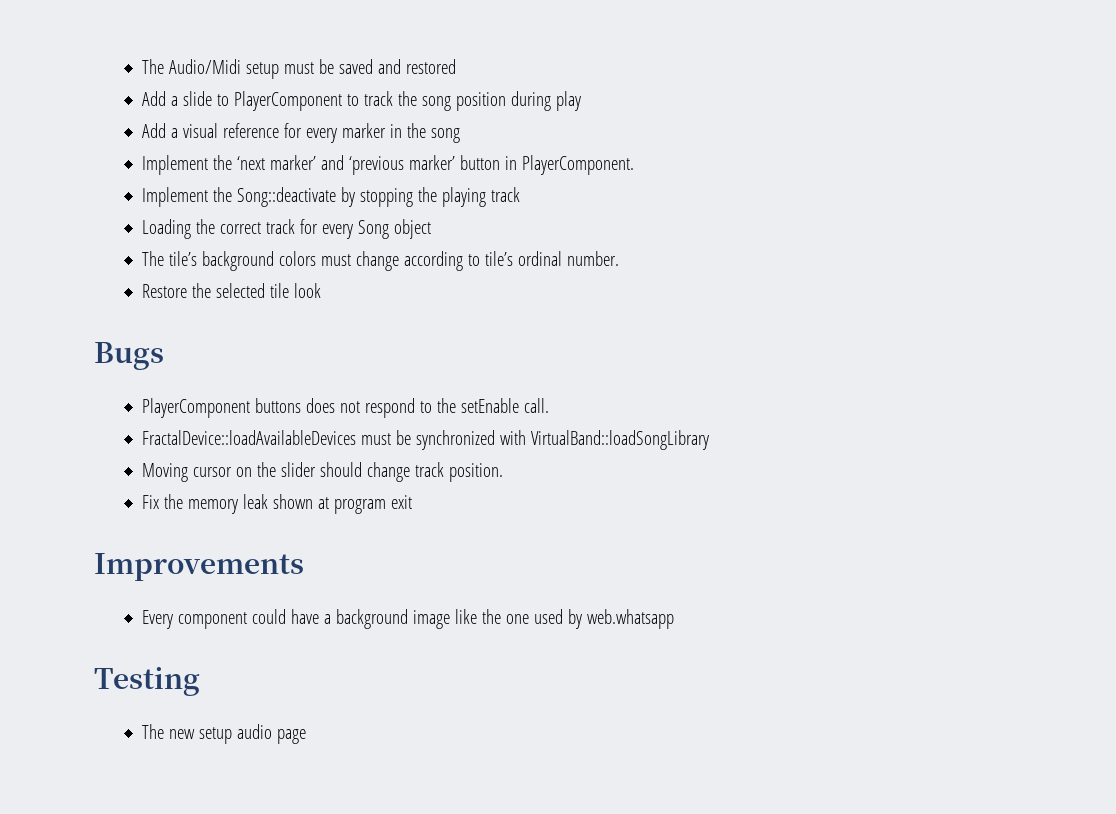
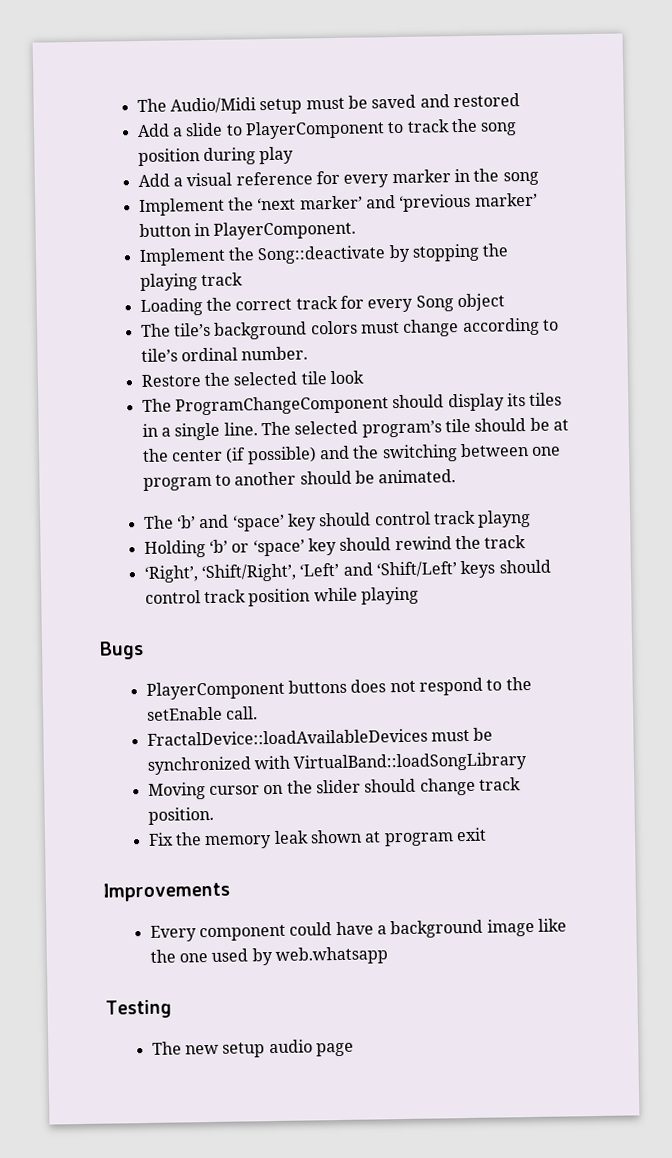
+ The ProgramChangeComponent should display its tiles in a single line. The selected program’s tile should be at the center (if possible) and the switching between one program to another should be animated.
+ The ‘b’ and ‘space’ key should control track playng
+ Holding ‘b’ or ‘space’ key should rewind the track
+ ‘Right’, ‘Shift/Right’, ‘Left’ and ‘Shift/Left’ keys should control track position while playing

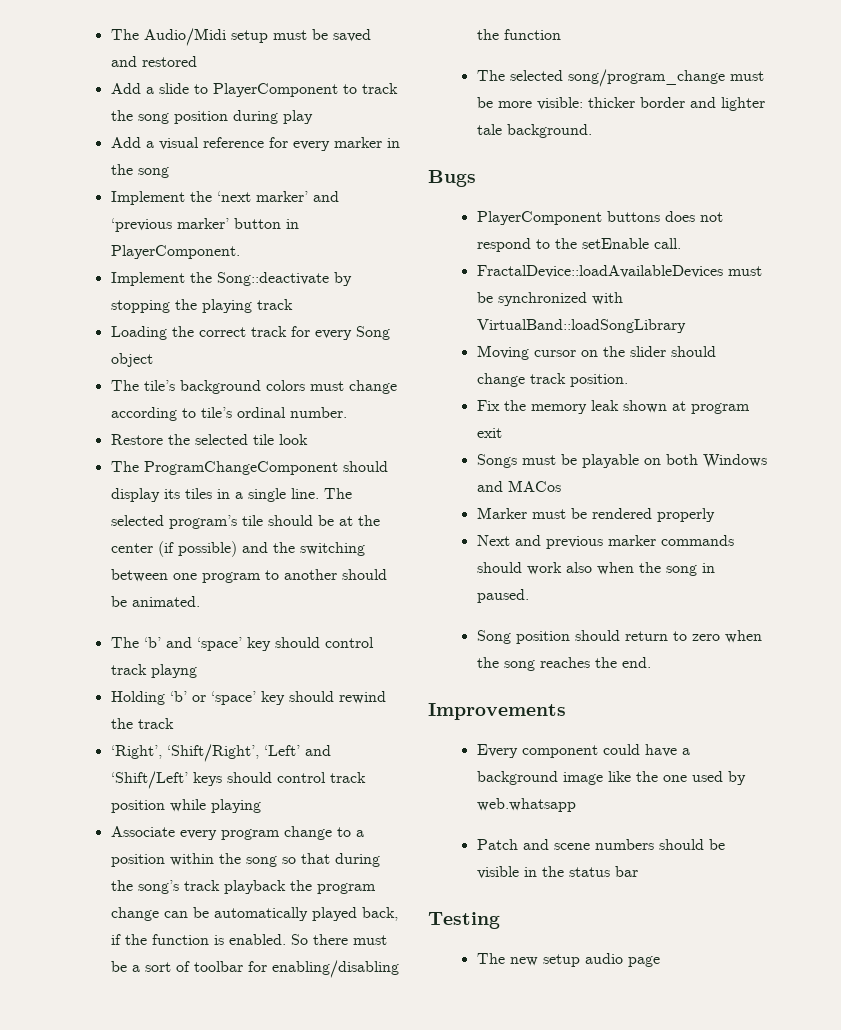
+ Associate every program change to a position within the song so that during the song’s track playback the program change can be automatically played back, if the function is enabled. So there must be a sort of toolbar for enabling/disabling the function
+ The selected song/program_change must be more visible: thicker border and lighter tale background.
+ Songs must be playable on both Windows and MACos
+ Marker must be rendered properly
+ Next and previous marker commands should work also when the song in paused.
+ Song position should return to zero when the song reaches the end.
+ Patch and scene numbers should be visible in the status bar

